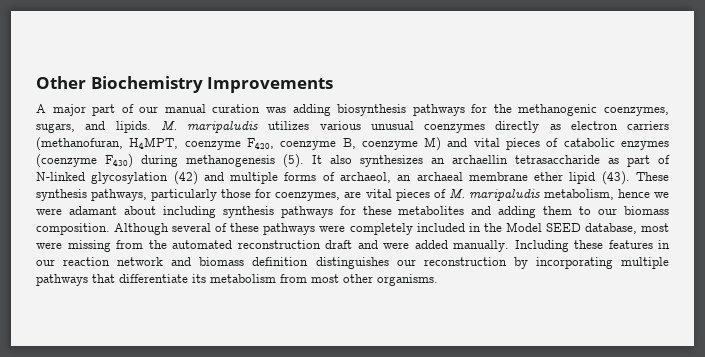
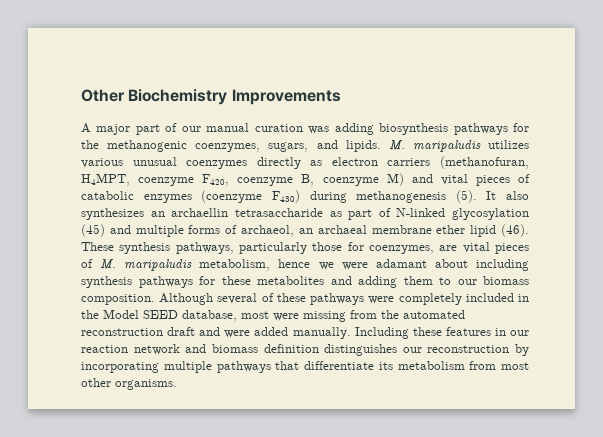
- It also synthesizes an archaellin tetrasaccharide as part of N-linked glycosylation (42) and multiple forms of archaeol, an archaeal membrane ether lipid (43).
+ It also synthesizes an archaellin tetrasaccharide as part of N-linked glycosylation (45) and multiple forms of archaeol, an archaeal membrane ether lipid (46).

